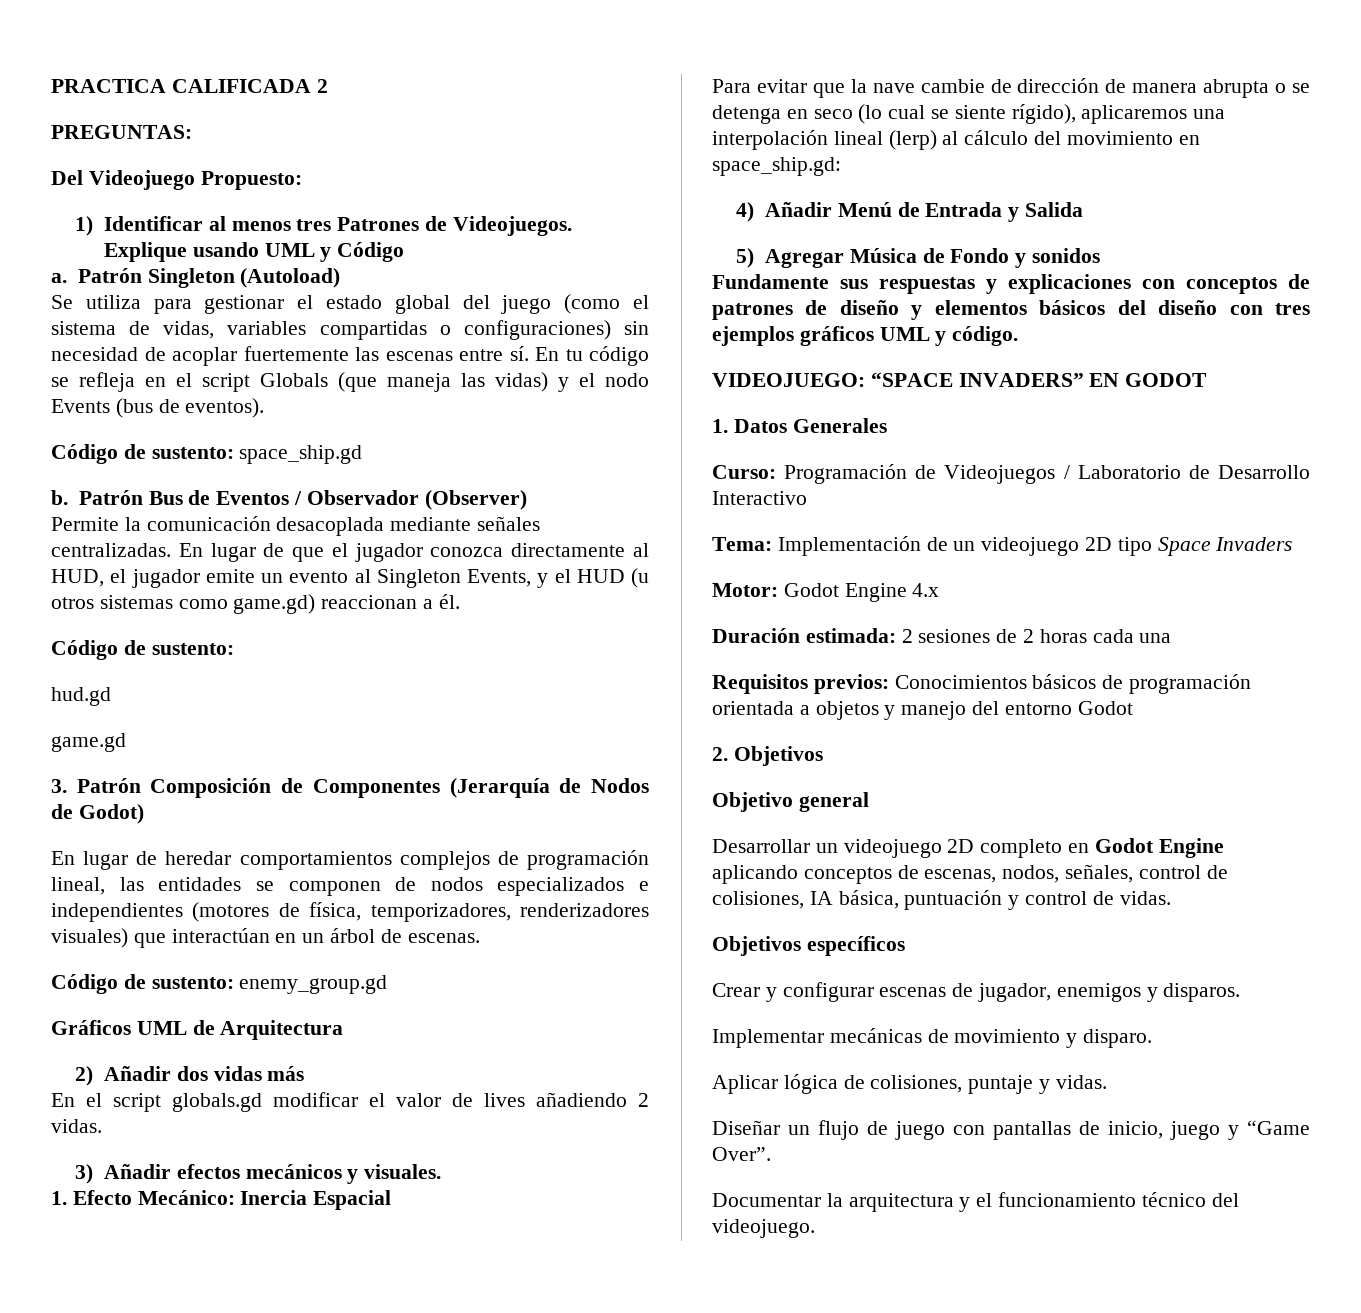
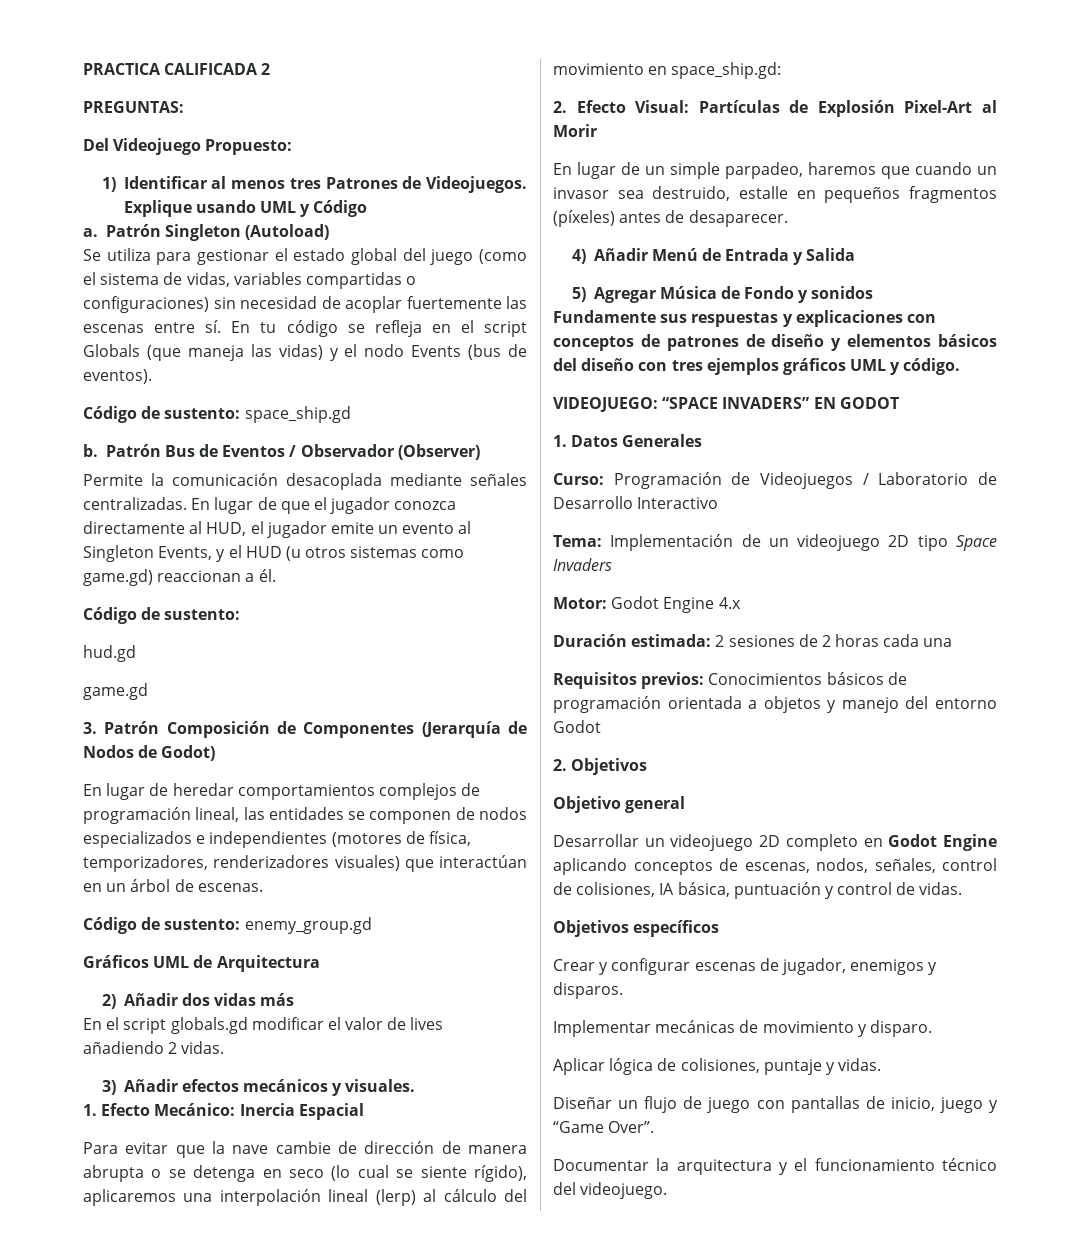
+ 2. Efecto Visual: Partículas de Explosión Pixel-Art al Morir
+ En lugar de un simple parpadeo, haremos que cuando un invasor sea destruido, estalle en pequeños fragmentos (píxeles) antes de desaparecer.

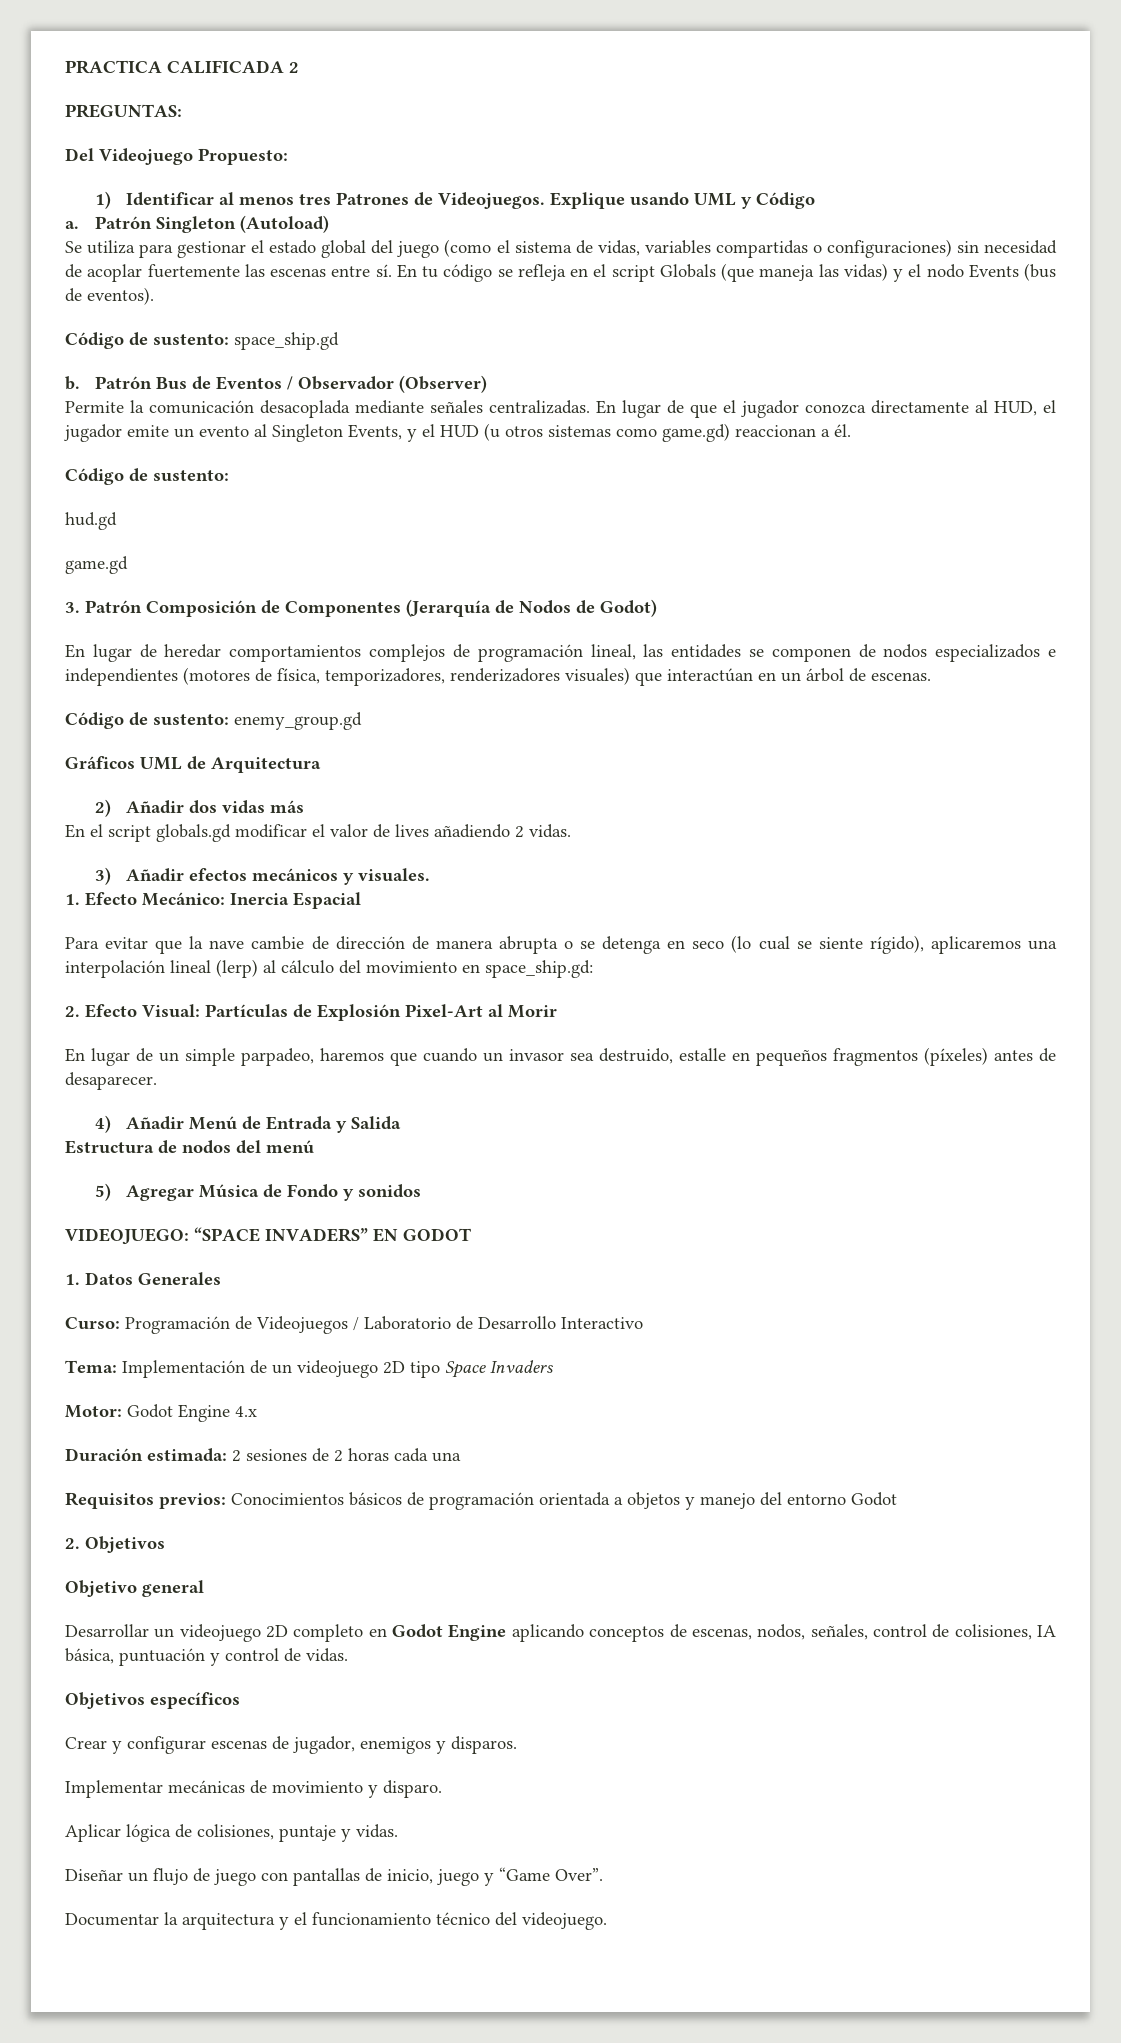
+ Estructura de nodos del menú
- Fundamente sus respuestas y explicaciones con conceptos de patrones de diseño y elementos básicos del diseño con tres ejemplos gráficos UML y código.

